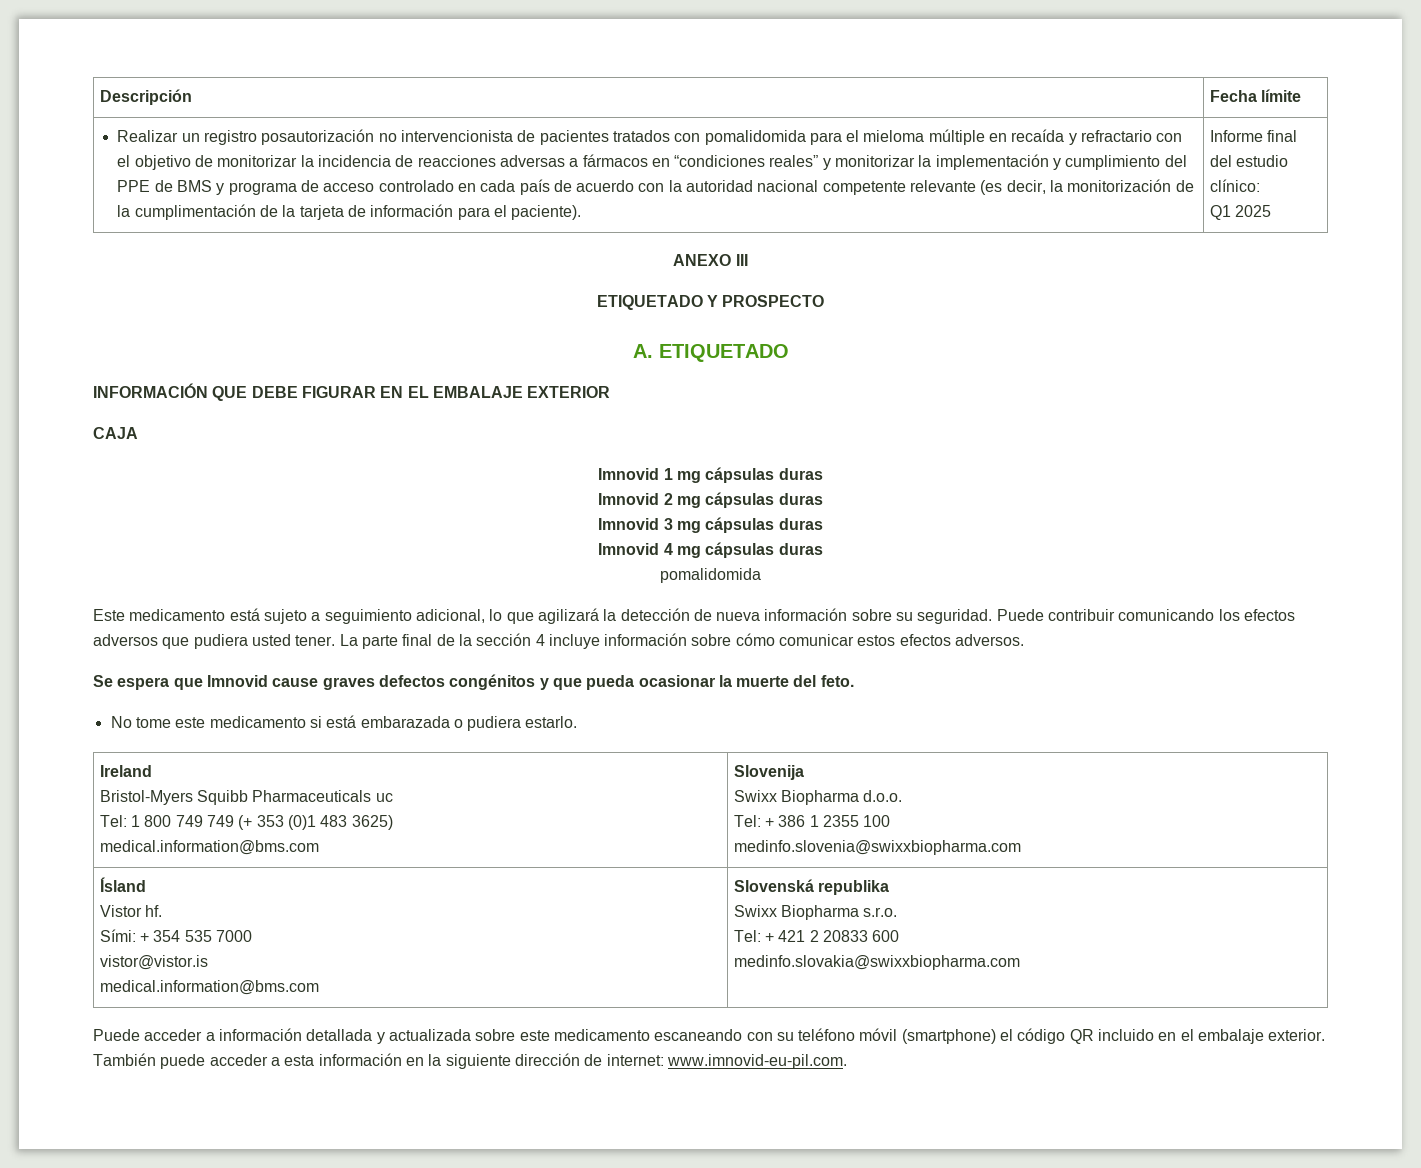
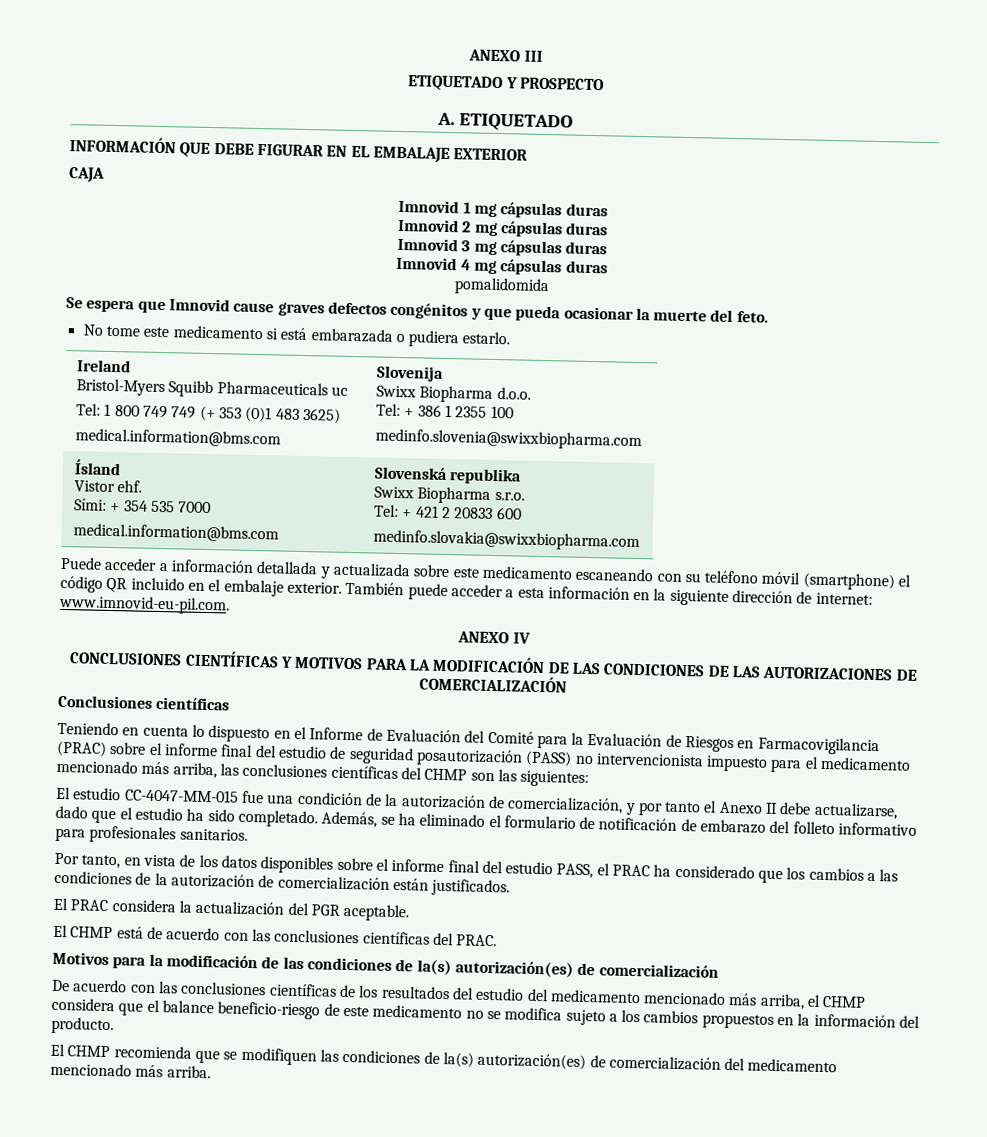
- Descripción | Fecha límite
- Realizar un registro posautorización no intervencionista de pacientes tratados con pomalidomida para el mieloma múltiple en recaída y refractario con el objetivo de monitorizar la incidencia de reacciones adversas a fármacos en “condiciones reales” y monitorizar la implementación y cumplimiento del PPE de BMS y programa de acceso controlado en cada país de acuerdo con la autoridad nacional competente relevante (es decir, la monitorización de la cumplimentación de la tarjeta de información para el paciente). | Informe final del estudio clínico:
- Q1 2025
- Este medicamento está sujeto a seguimiento adicional, lo que agilizará la detección de nueva información sobre su seguridad. Puede contribuir comunicando los efectos adversos que pudiera usted tener. La parte final de la sección 4 incluye información sobre cómo comunicar estos efectos adversos.
  Ísland
- Vistor hf.
+ Vistor ehf.
  Sími: + 354 535 7000
- vistor@vistor.is
+ ANEXO IV
+ CONCLUSIONES CIENTÍFICAS Y MOTIVOS PARA LA MODIFICACIÓN DE LAS CONDICIONES DE LAS AUTORIZACIONES DE COMERCIALIZACIÓN
+ Conclusiones científicas
+ Teniendo en cuenta lo dispuesto en el Informe de Evaluación del Comité para la Evaluación de Riesgos en Farmacovigilancia (PRAC) sobre el informe final del estudio de seguridad posautorización (PASS) no intervencionista impuesto para el medicamento mencionado más arriba, las conclusiones científicas del CHMP son las siguientes:
+ El estudio CC-4047-MM-015 fue una condición de la autorización de comercialización, y por tanto el Anexo II debe actualizarse, dado que el estudio ha sido completado. Además, se ha eliminado el formulario de notificación de embarazo del folleto informativo para profesionales sanitarios.
+ Por tanto, en vista de los datos disponibles sobre el informe final del estudio PASS, el PRAC ha considerado que los cambios a las condiciones de la autorización de comercialización están justificados.
+ El PRAC considera la actualización del PGR aceptable.
+ El CHMP está de acuerdo con las conclusiones científicas del PRAC.
+ Motivos para la modificación de las condiciones de la(s) autorización(es) de comercialización
+ De acuerdo con las conclusiones científicas de los resultados del estudio del medicamento mencionado más arriba, el CHMP considera que el balance beneficio-riesgo de este medicamento no se modifica sujeto a los cambios propuestos en la información del producto.
+ El CHMP recomienda que se modifiquen las condiciones de la(s) autorización(es) de comercialización del medicamento mencionado más arriba.

